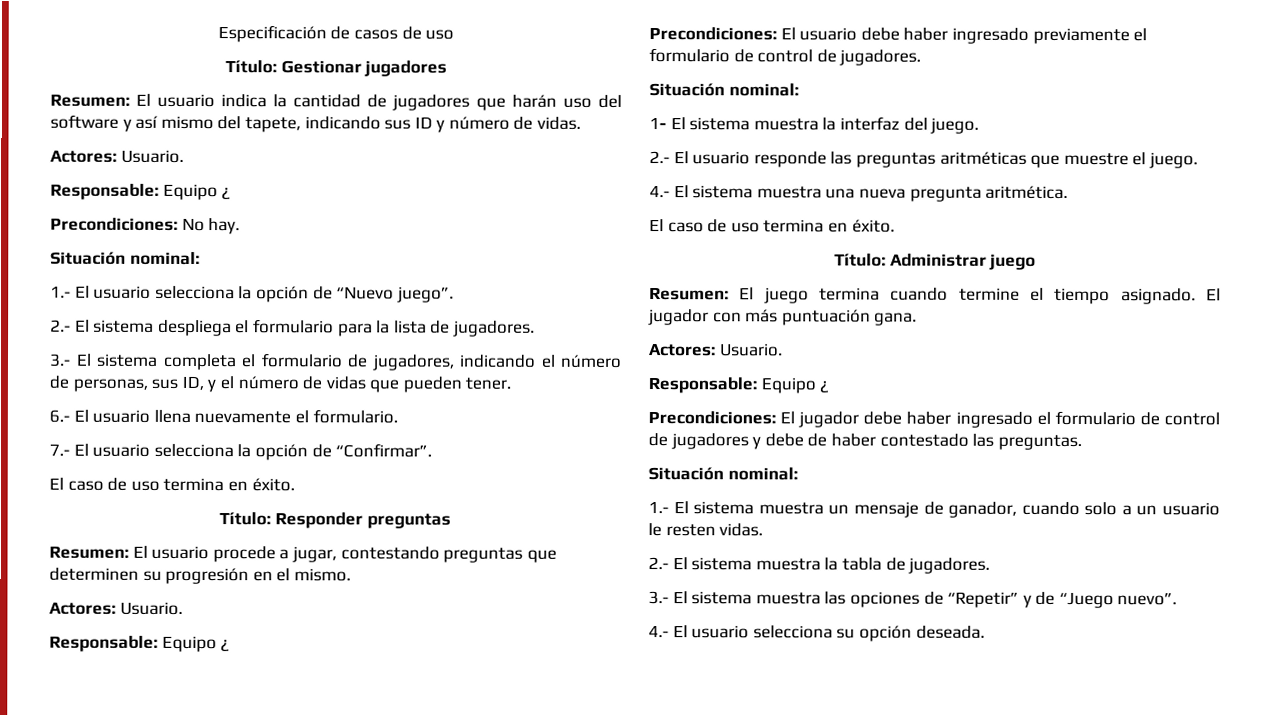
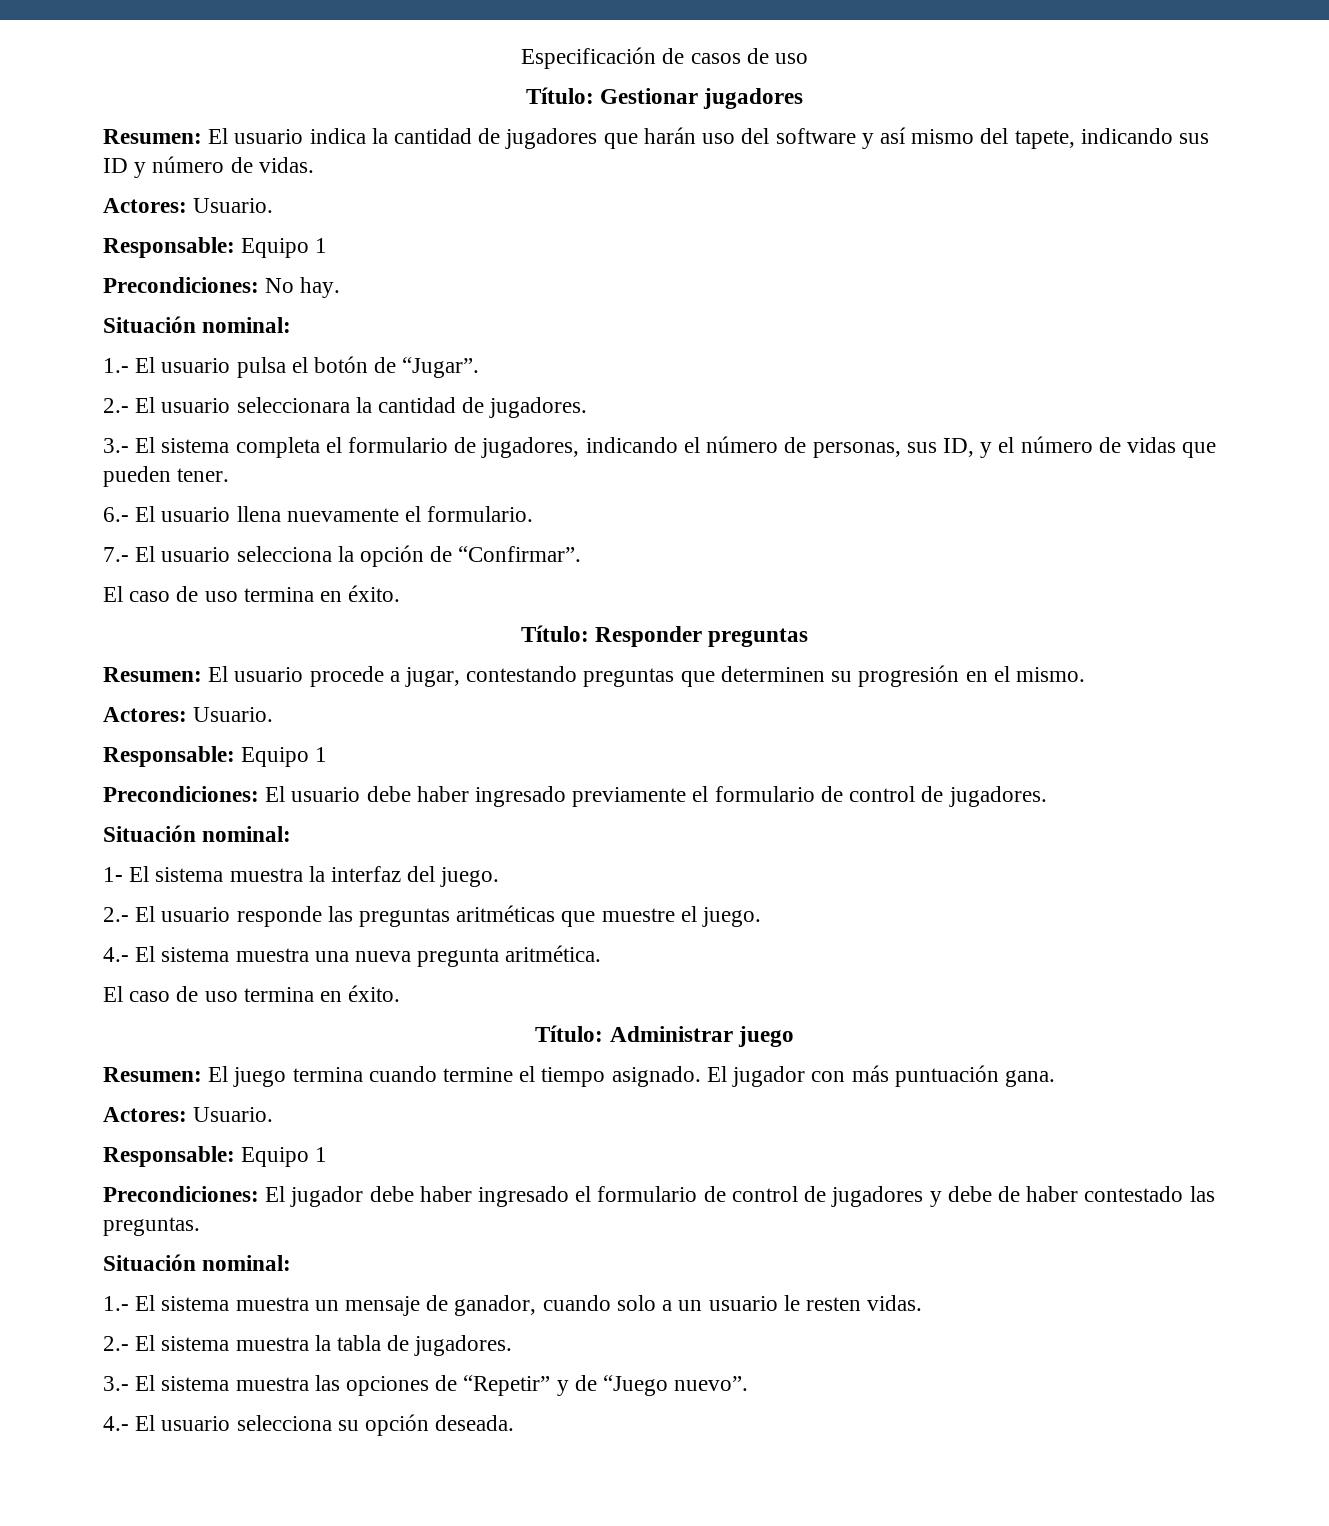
  Resumen: El usuario indica la cantidad de jugadores que harán uso del software y así mismo del tapete, indicando sus ID y número de vidas.
  Actores: Usuario.
- Responsable: Equipo ¿
+ Responsable: Equipo 1
- 1.- El usuario selecciona la opción de “Nuevo juego”.
- 2.- El sistema despliega el formulario para la lista de jugadores.
+ 1.- El usuario pulsa el botón de “Jugar”.
+ 2.- El usuario seleccionara la cantidad de jugadores.
  Resumen: El usuario procede a jugar, contestando preguntas que determinen su progresión en el mismo.
  Actores: Usuario.
- Responsable: Equipo ¿
+ Responsable: Equipo 1
  El jugador con más puntuación gana.
  Actores: Usuario.
- Responsable: Equipo ¿
+ Responsable: Equipo 1

